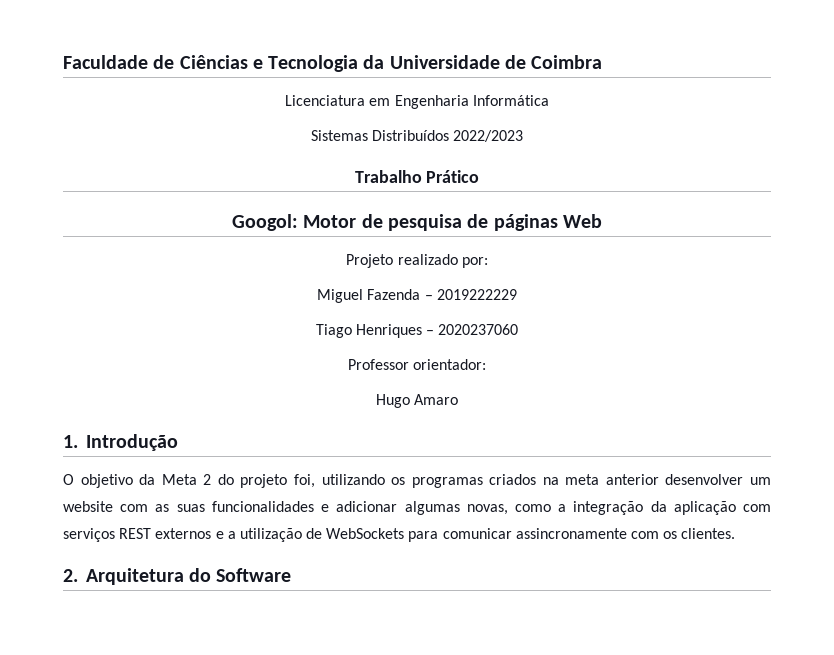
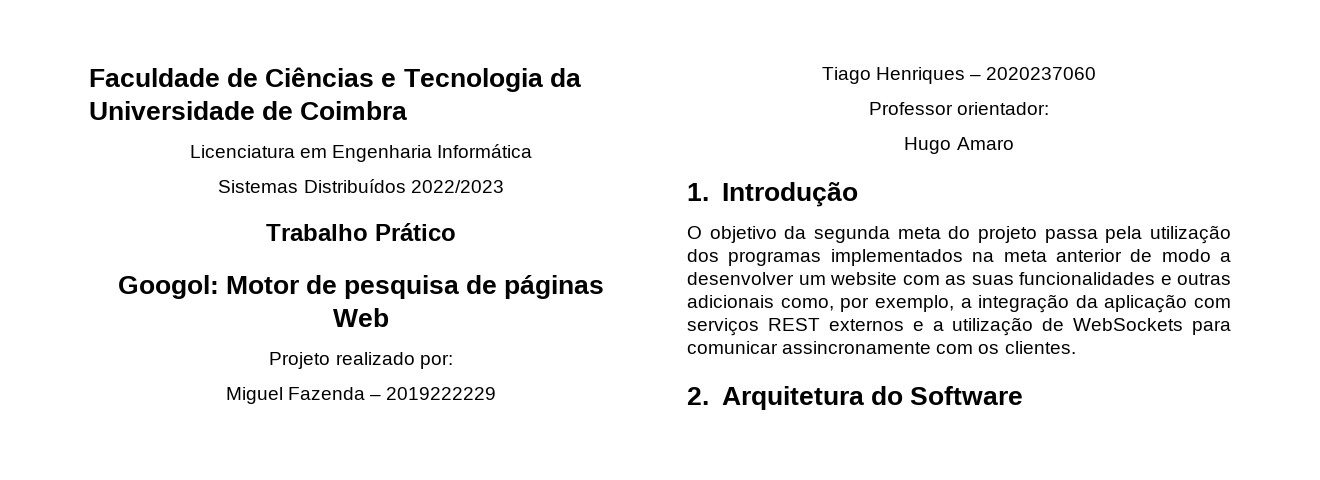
- O objetivo da Meta 2 do projeto foi, utilizando os programas criados na meta anterior desenvolver um website com as suas funcionalidades e adicionar algumas novas, como a integração da aplicação com serviços REST externos e a utilização de WebSockets para comunicar assincronamente com os clientes.
+ O objetivo da segunda meta do projeto passa pela utilização dos programas implementados na meta anterior de modo a desenvolver um website com as suas funcionalidades e outras adicionais como, por exemplo, a integração da aplicação com serviços REST externos e a utilização de WebSockets para comunicar assincronamente com os clientes.

